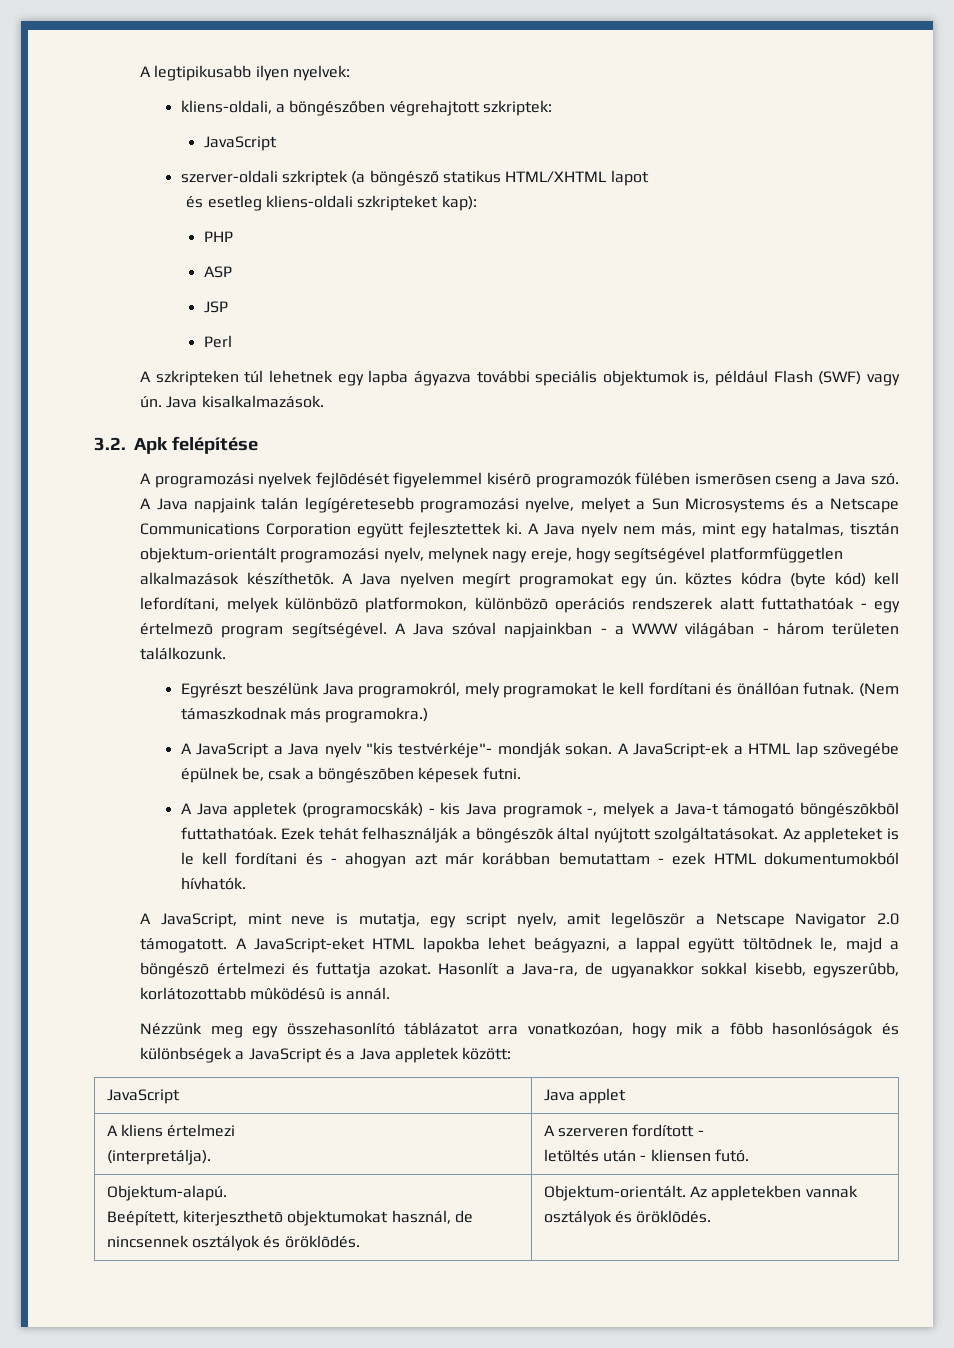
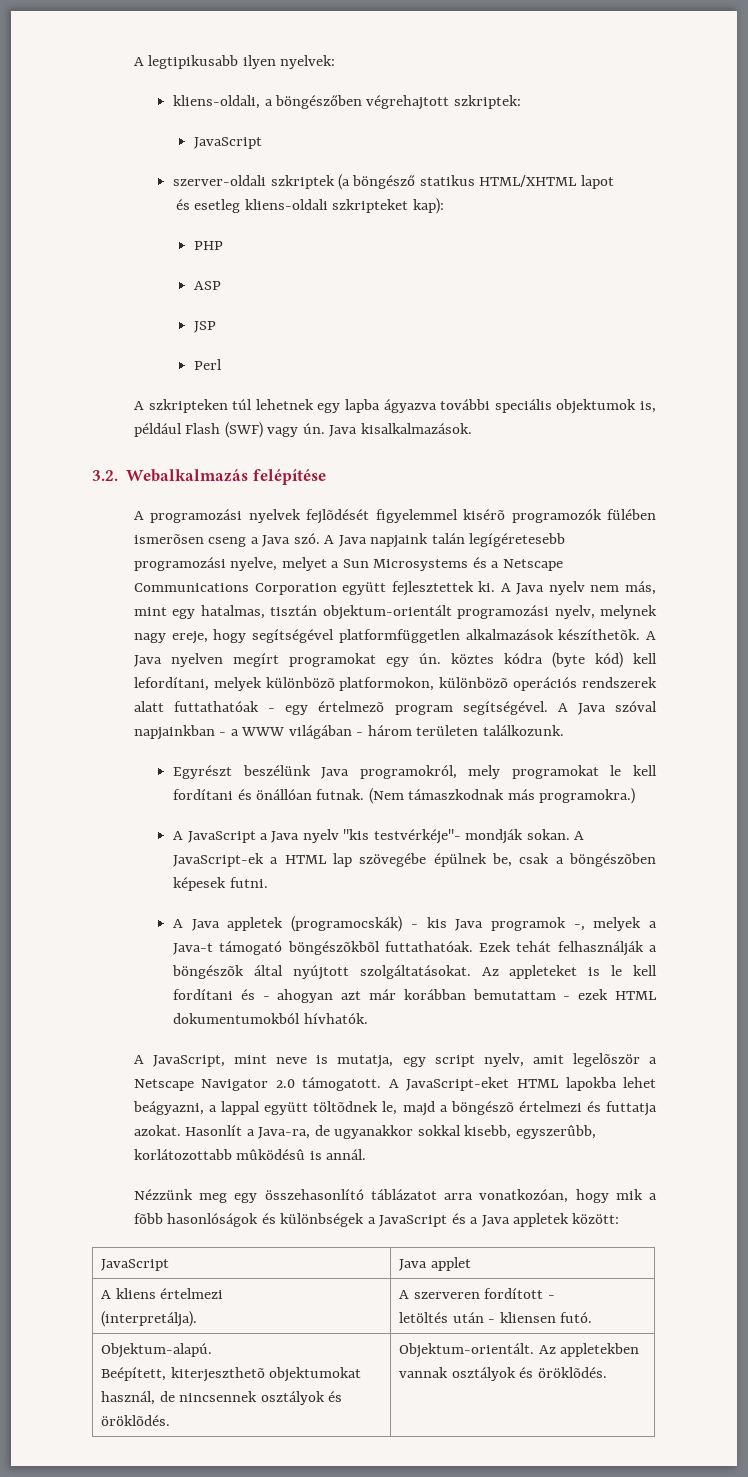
- 3.2. Apk felépítése
+ 3.2. Webalkalmazás felépítése

